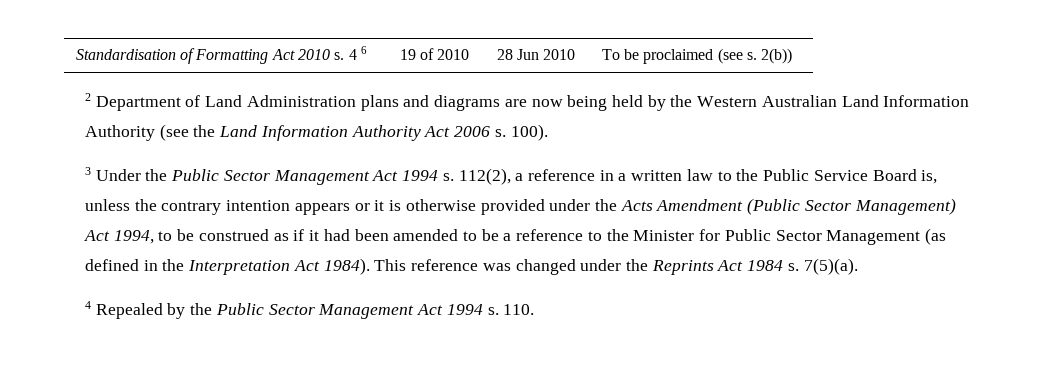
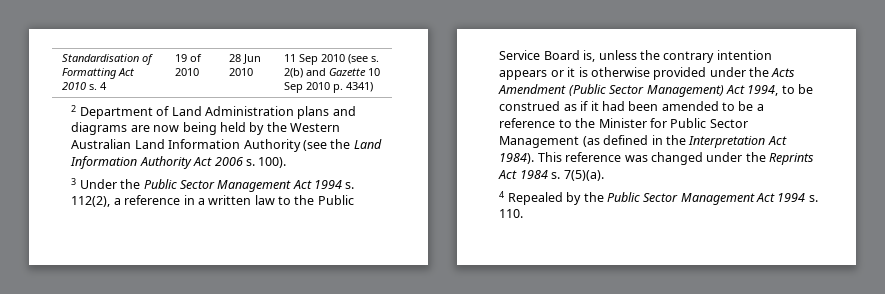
- Standardisation of Formatting Act 2010 s. 4 6 | 19 of 2010 | 28 Jun 2010 | To be proclaimed (see s. 2(b))
+ Standardisation of Formatting Act 2010 s. 4 | 19 of 2010 | 28 Jun 2010 | 11 Sep 2010 (see s. 2(b) and Gazette 10 Sep 2010 p. 4341)

